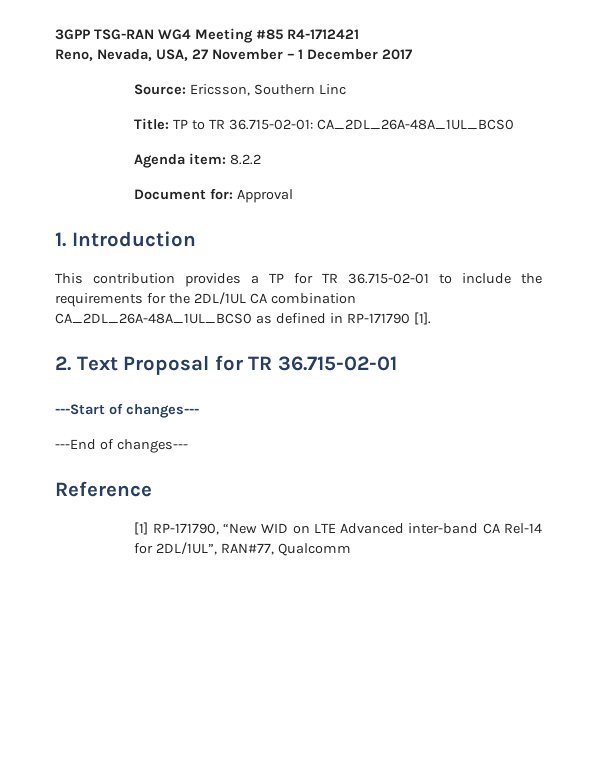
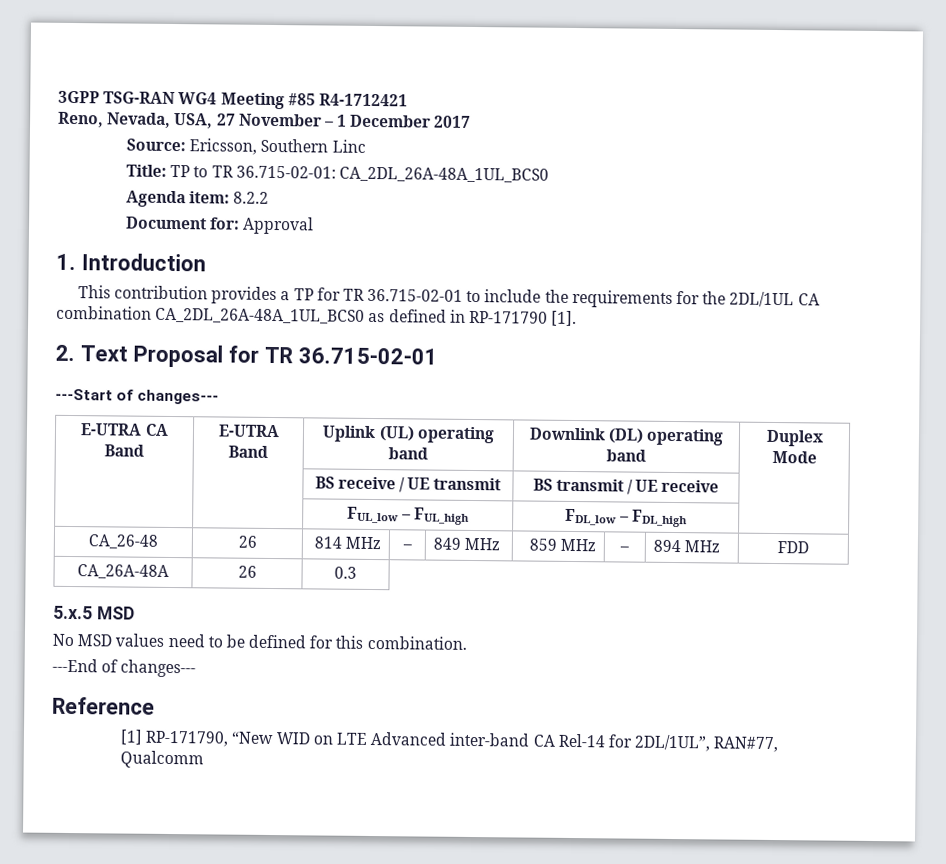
+ E-UTRA CA Band | E-UTRA Band | Uplink (UL) operating band | Downlink (DL) operating band | Duplex Mode
+ | | BS receive / UE transmit | BS transmit / UE receive |
+ | | FUL_low – FUL_high | FDL_low – FDL_high |
+ CA_26-48 | 26 | 814 MHz | – | 849 MHz | 859 MHz | – | 894 MHz | FDD
+ CA_26A-48A | 26 | 0.3
+ 5.x.5 MSD
+ No MSD values need to be defined for this combination.

